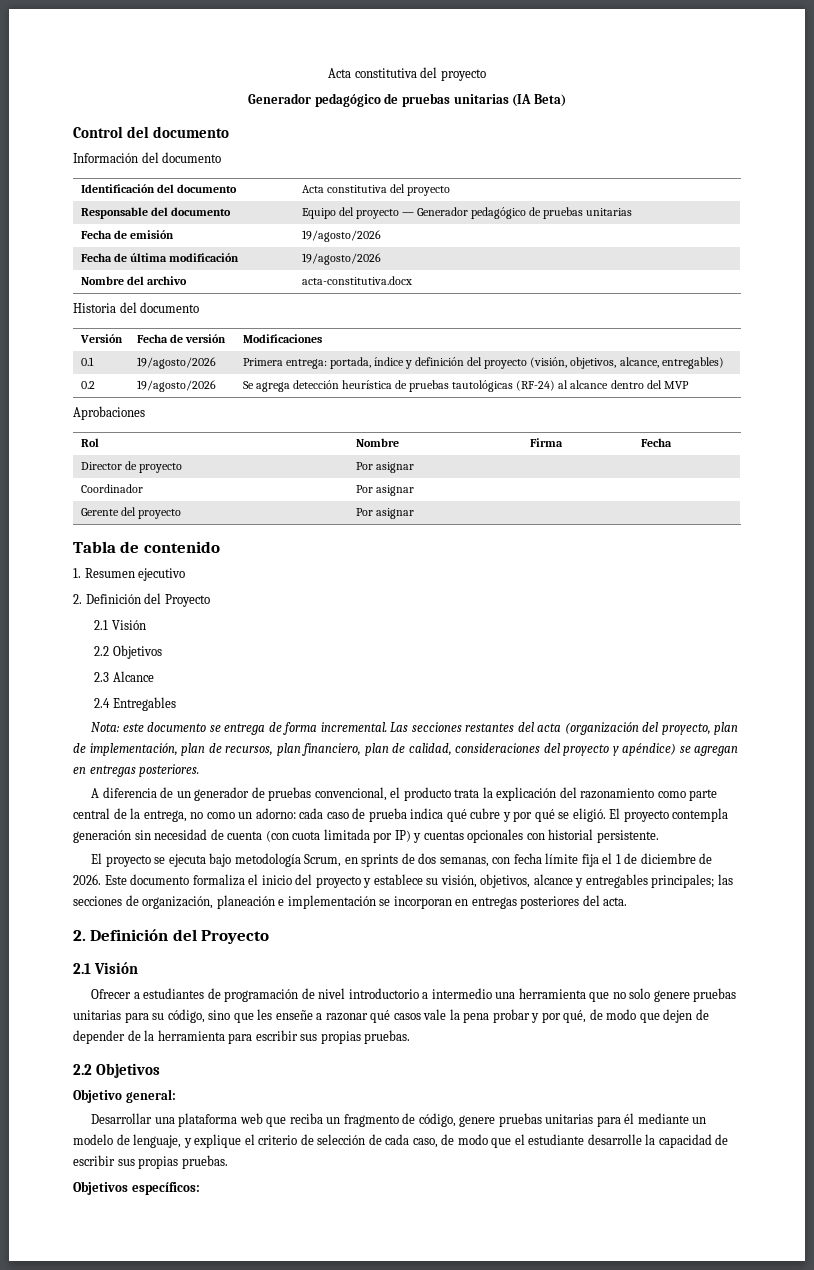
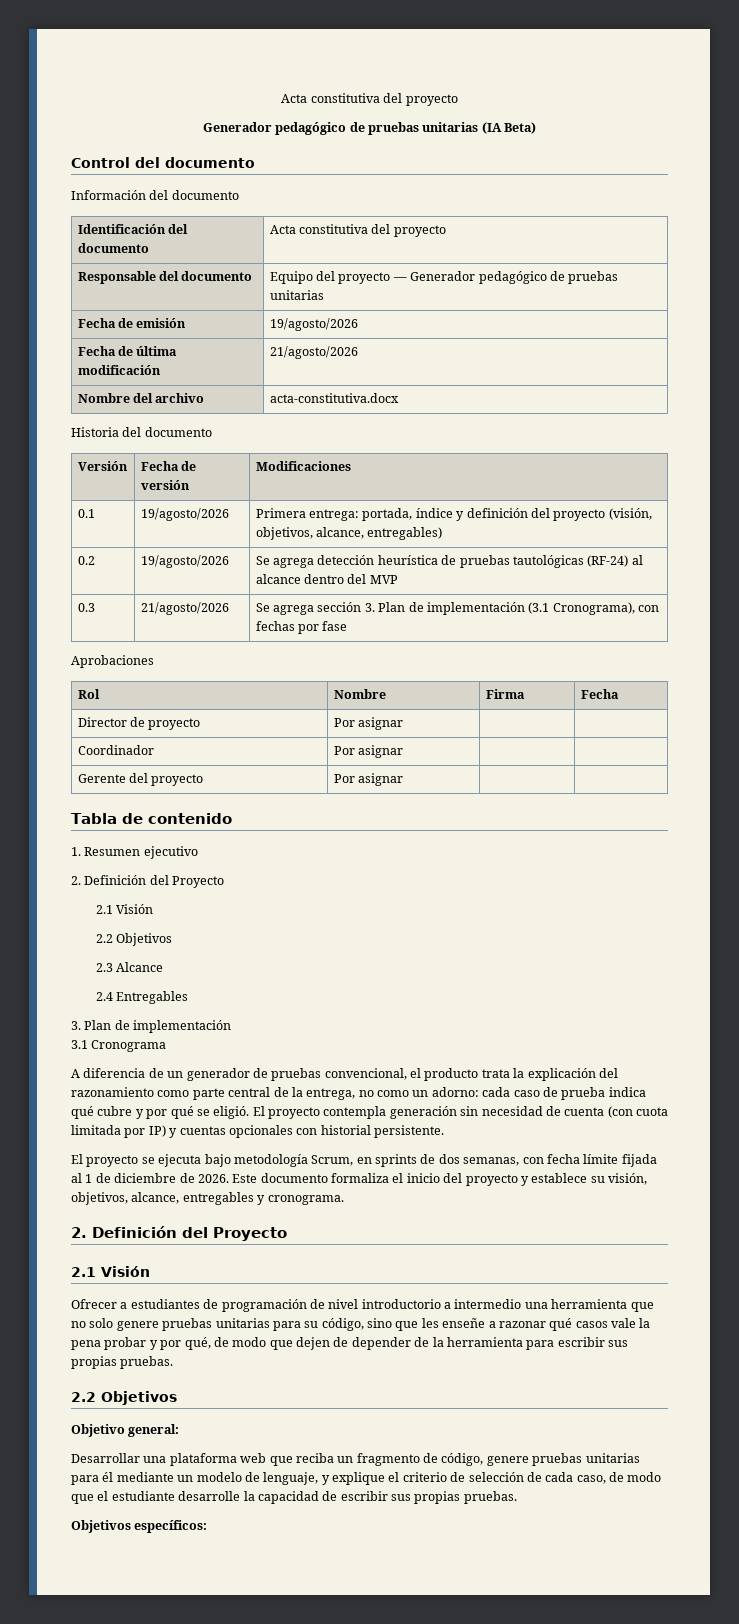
- Fecha de última modificación | 19/agosto/2026
+ Fecha de última modificación | 21/agosto/2026
+ 0.3 | 21/agosto/2026 | Se agrega sección 3. Plan de implementación (3.1 Cronograma), con fechas por fase
  2.4 Entregables
- Nota: este documento se entrega de forma incremental. Las secciones restantes del acta (organización del proyecto, plan de implementación, plan de recursos, plan financiero, plan de calidad, consideraciones del proyecto y apéndice) se agregan en entregas posteriores.
+ 3. Plan de implementación
+ 3.1 Cronograma
- El proyecto se ejecuta bajo metodología Scrum, en sprints de dos semanas, con fecha límite fija el 1 de diciembre de 2026.
+ El proyecto se ejecuta bajo metodología Scrum, en sprints de dos semanas, con fecha límite fijada al 1 de diciembre de 2026.
- Este documento formaliza el inicio del proyecto y establece su visión, objetivos, alcance y entregables principales; las secciones de organización, planeación e implementación se incorporan en entregas posteriores del acta.
+ Este documento formaliza el inicio del proyecto y establece su visión, objetivos, alcance, entregables y cronograma.

